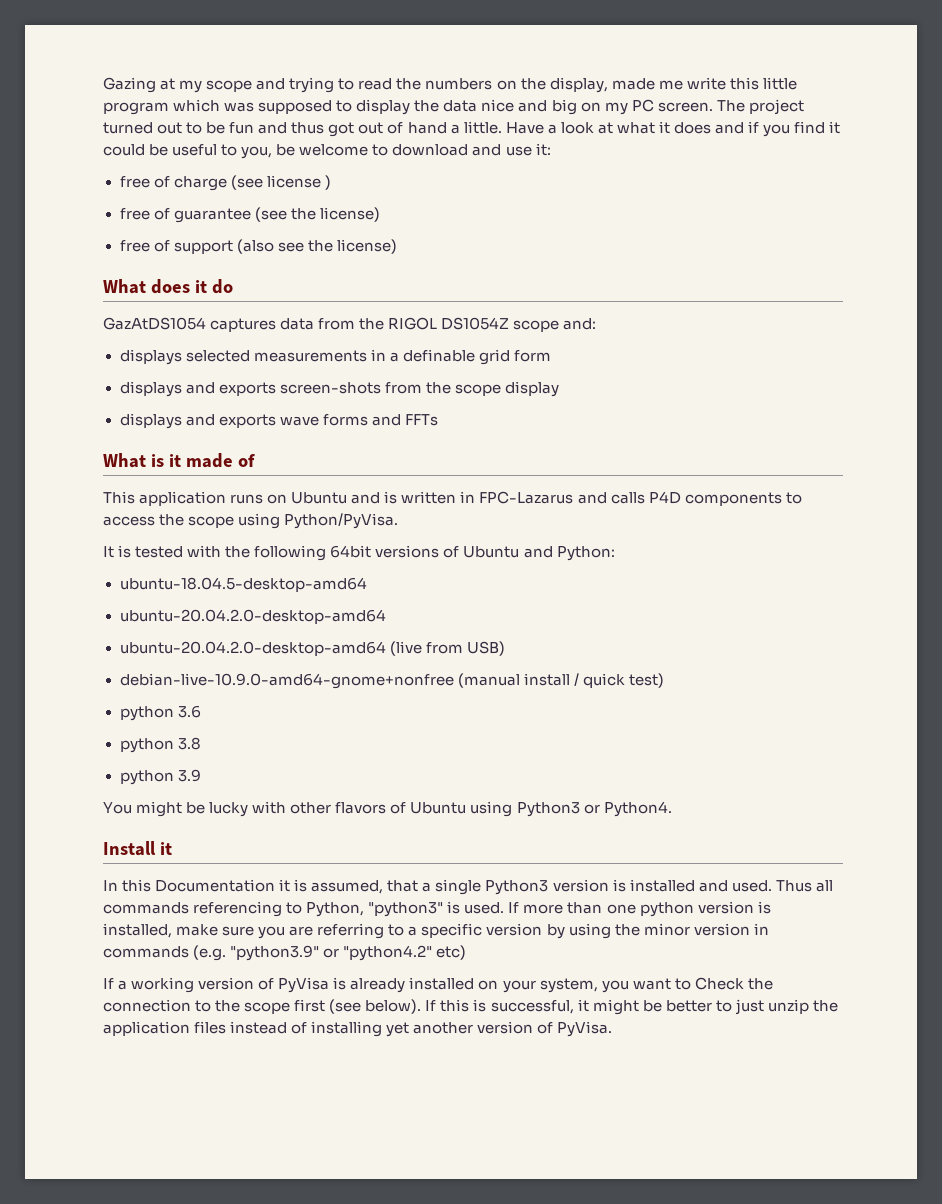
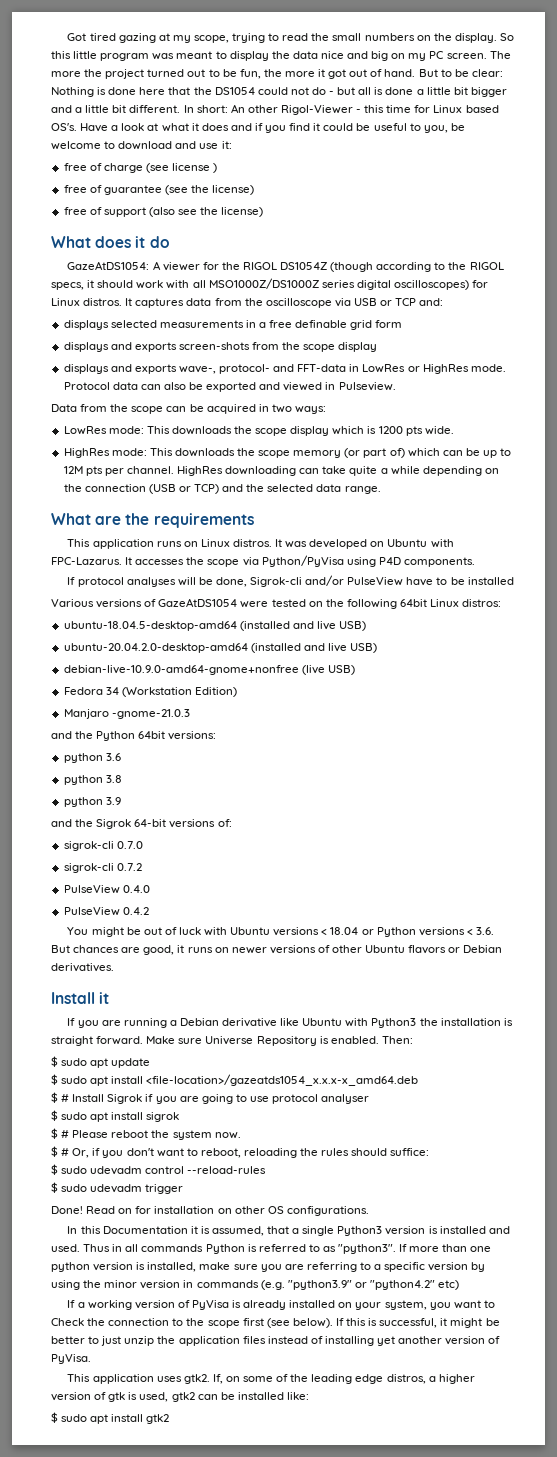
- Gazing at my scope and trying to read the numbers on the display, made me write this little program which was supposed to display the data nice and big on my PC screen.
+ Got tired gazing at my scope, trying to read the small numbers on the display. So this little program was meant to display the data nice and big on my PC screen.
- The project turned out to be fun and thus got out of hand a little.
+ The more the project turned out to be fun, the more it got out of hand. But to be clear: Nothing is done here that the DS1054 could not do - but all is done a little bit bigger and a little bit different. In short: An other Rigol-Viewer - this time for Linux based OS's.
- GazAtDS1054 captures data from the RIGOL DS1054Z scope and:
+ GazeAtDS1054: A viewer for the RIGOL DS1054Z (though according to the RIGOL specs, it should work with all MSO1000Z/DS1000Z series digital oscilloscopes) for Linux distros. It captures data from the oscilloscope via USB or TCP and:
- displays selected measurements in a definable grid form
+ displays selected measurements in a free definable grid form
- displays and exports wave forms and FFTs
- What is it made of
- This application runs on Ubuntu and is written in FPC-Lazarus and calls P4D components to access the scope using Python/PyVisa.
- It is tested with the following 64bit versions of Ubuntu and Python:
- ubuntu-18.04.5-desktop-amd64
- ubuntu-20.04.2.0-desktop-amd64
- ubuntu-20.04.2.0-desktop-amd64 (live from USB)
- debian-live-10.9.0-amd64-gnome+nonfree (manual install / quick test)
+ displays and exports wave-, protocol- and FFT-data in LowRes or HighRes mode. Protocol data can also be exported and viewed in Pulseview.
+ Data from the scope can be acquired in two ways:
+ LowRes mode: This downloads the scope display which is 1200 pts wide.
+ HighRes mode: This downloads the scope memory (or part of) which can be up to 12M pts per channel. HighRes downloading can take quite a while depending on the connection (USB or TCP) and the selected data range.
+ What are the requirements
+ This application runs on Linux distros. It was developed on Ubuntu with FPC-Lazarus. It accesses the scope via Python/PyVisa using P4D components.
+ If protocol analyses will be done, Sigrok-cli and/or PulseView have to be installed
+ Various versions of GazeAtDS1054 were tested on the following 64bit Linux distros:
+ ubuntu-18.04.5-desktop-amd64 (installed and live USB)
+ ubuntu-20.04.2.0-desktop-amd64 (installed and live USB)
+ debian-live-10.9.0-amd64-gnome+nonfree (live USB)
+ Fedora 34 (Workstation Edition)
+ Manjaro -gnome-21.0.3
+ and the Python 64bit versions:
- You might be lucky with other flavors of Ubuntu using Python3 or Python4.
+ and the Sigrok 64-bit versions of:
+ sigrok-cli 0.7.0
+ sigrok-cli 0.7.2
+ PulseView 0.4.0
+ PulseView 0.4.2
+ You might be out of luck with Ubuntu versions < 18.04 or Python versions < 3.6. But chances are good, it runs on newer versions of other Ubuntu flavors or Debian derivatives.
  Install it
+ If you are running a Debian derivative like Ubuntu with Python3 the installation is straight forward. Make sure Universe Repository is enabled. Then:
+ $ sudo apt update
+ $ sudo apt install <file-location>/gazeatds1054_x.x.x-x_amd64.deb
+ $ # Install Sigrok if you are going to use protocol analyser
+ $ sudo apt install sigrok
+ $ # Please reboot the system now.
+ $ # Or, if you don't want to reboot, reloading the rules should suffice:
+ $ sudo udevadm control --reload-rules
+ $ sudo udevadm trigger
+ Done! Read on for installation on other OS configurations.
- Thus all commands referencing to Python, "python3" is used.
+ Thus in all commands Python is referred to as "python3".
+ This application uses gtk2. If, on some of the leading edge distros, a higher version of gtk is used, gtk2 can be installed like:
+ $ sudo apt install gtk2

